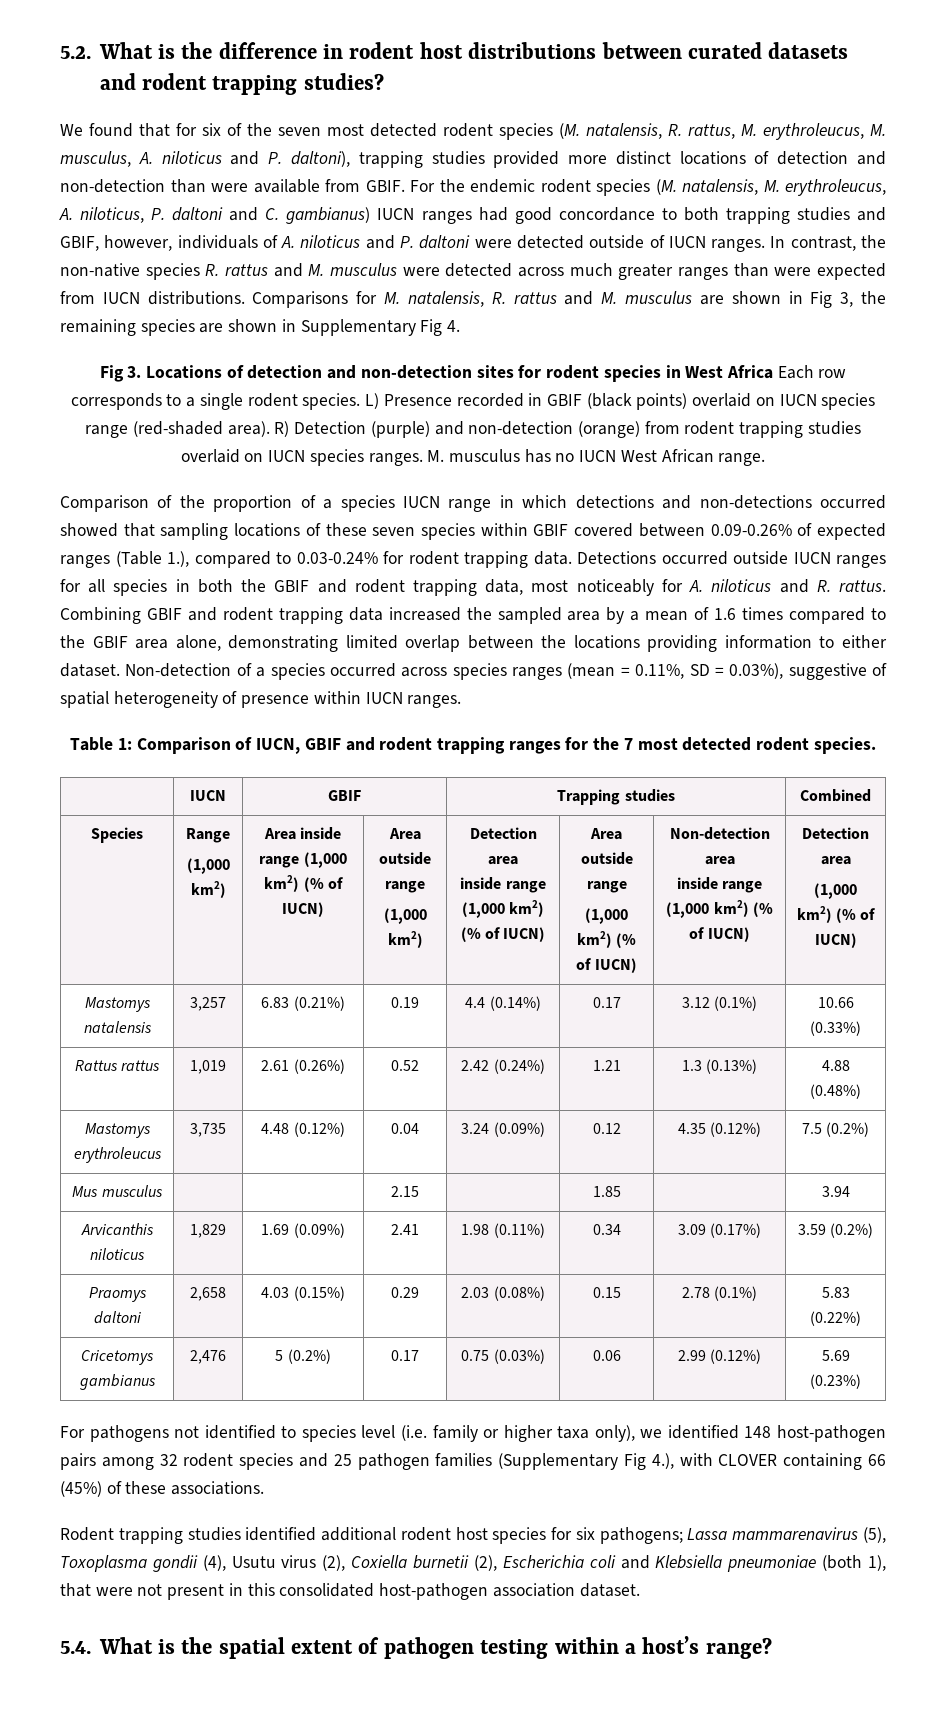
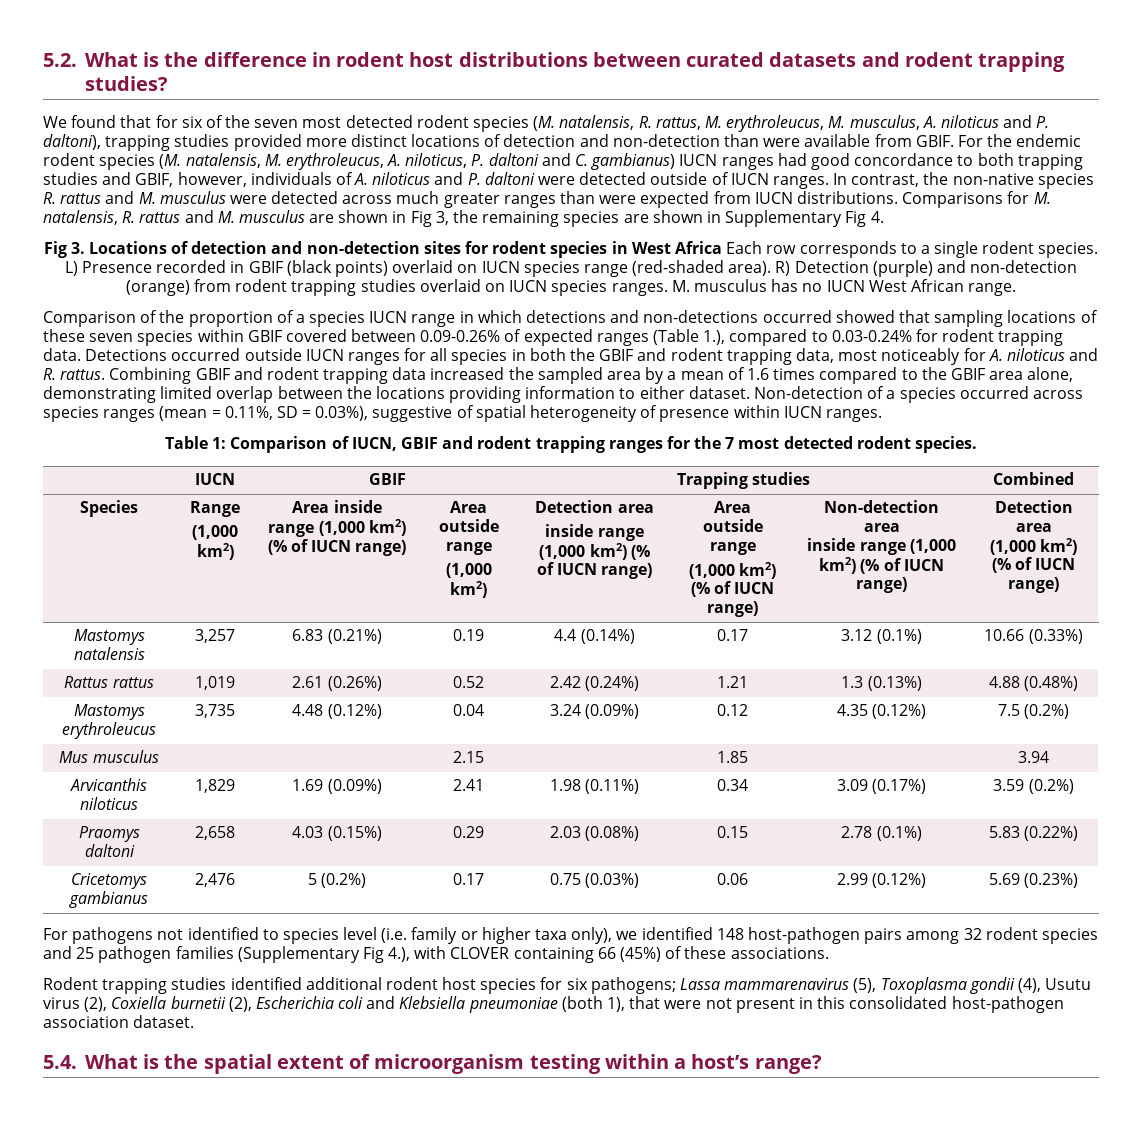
- Area inside range (1,000 km2) (% of IUCN)
+ Area inside range (1,000 km2) (% of IUCN range)
  (1,000 km2) | Detection area
- inside range (1,000 km2) (% of IUCN) | Area outside range
- (1,000 km2) (% of IUCN)
+ inside range (1,000 km2) (% of IUCN range) | Area outside range
+ (1,000 km2) (% of IUCN range)
  Non-detection area
- inside range (1,000 km2) (% of IUCN) | Detection area
- (1,000 km2) (% of IUCN)
+ inside range (1,000 km2) (% of IUCN range) | Detection area
+ (1,000 km2) (% of IUCN range)
- 5.4. What is the spatial extent of pathogen testing within a host’s range?
+ 5.4. What is the spatial extent of microorganism testing within a host’s range?

